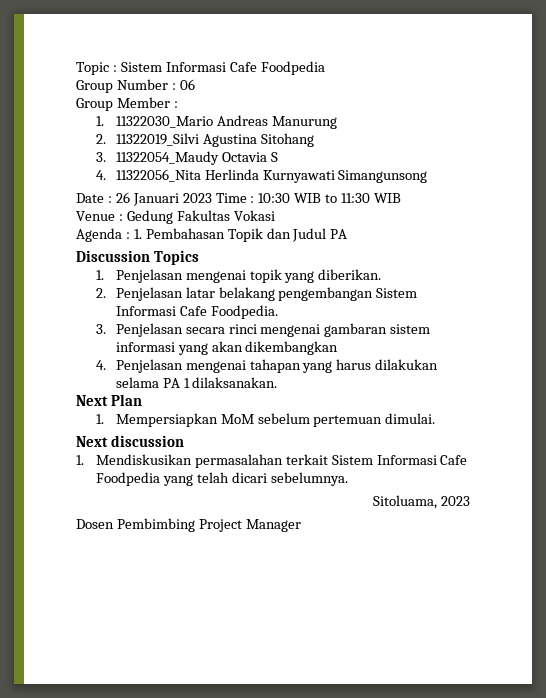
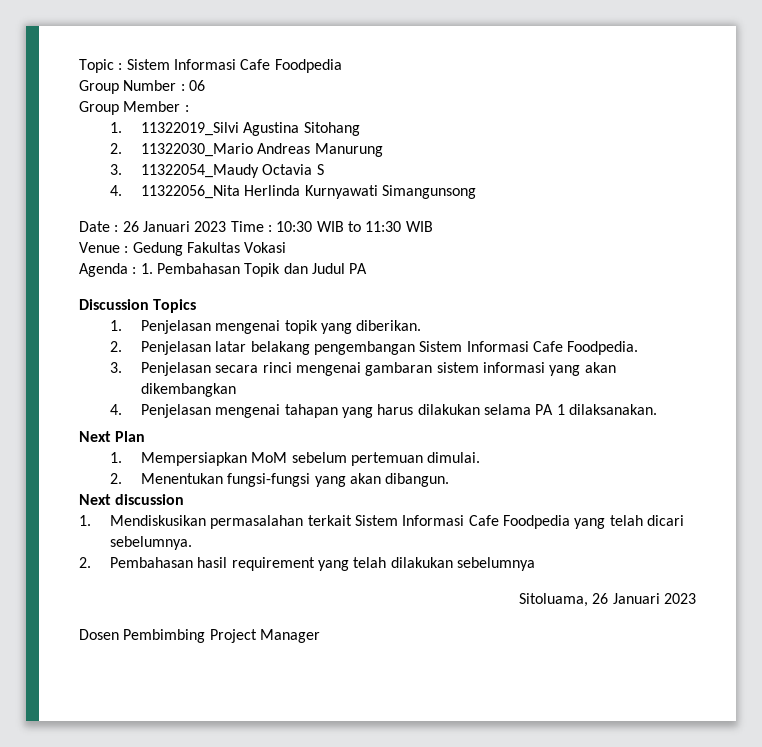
- 1. 11322030_Mario Andreas Manurung
+ 1. 11322019_Silvi Agustina Sitohang
+ 2. 11322030_Mario Andreas Manurung
- 2. 11322019_Silvi Agustina Sitohang
+ 2. Menentukan fungsi-fungsi yang akan dibangun.
+ 2. Pembahasan hasil requirement yang telah dilakukan sebelumnya
- Sitoluama, 2023
+ Sitoluama, 26 Januari 2023

